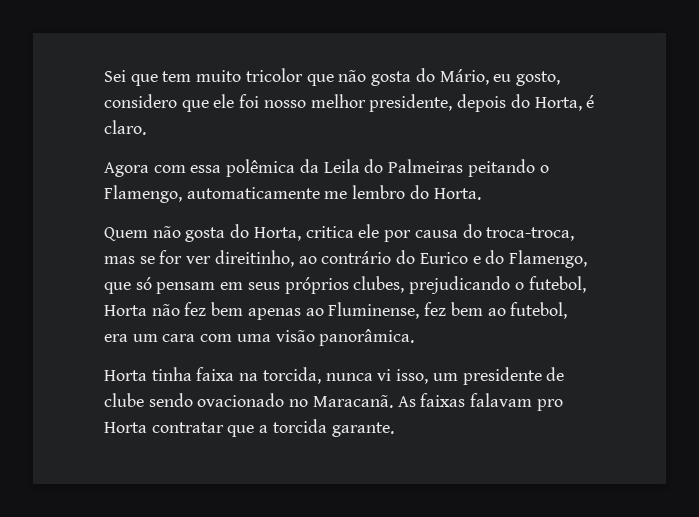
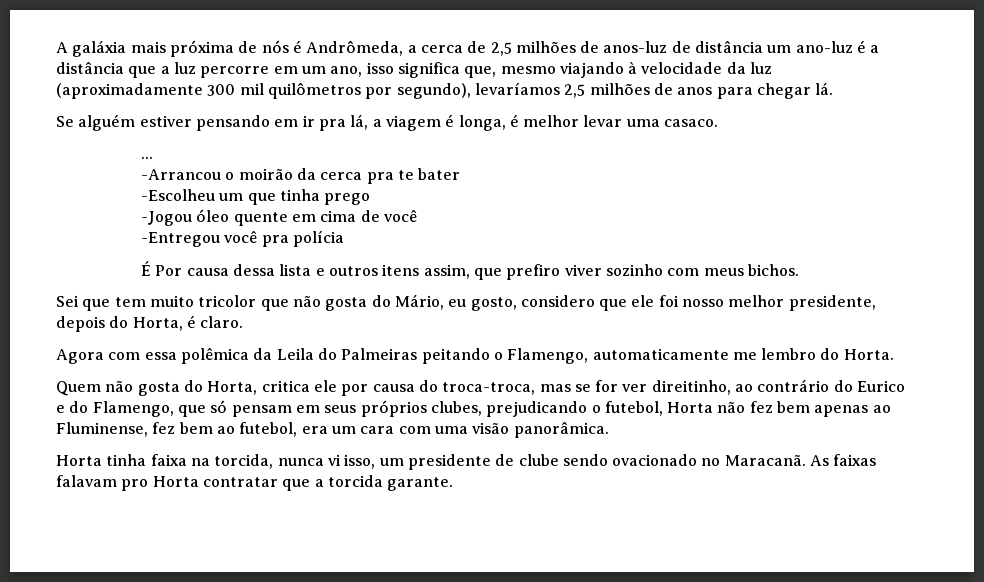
+ A galáxia mais próxima de nós é Andrômeda, a cerca de 2,5 milhões de anos-luz de distância um ano-luz é a distância que a luz percorre em um ano, isso significa que, mesmo viajando à velocidade da luz (aproximadamente 300 mil quilômetros por segundo), levaríamos 2,5 milhões de anos para chegar lá.
+ Se alguém estiver pensando em ir pra lá, a viagem é longa, é melhor levar uma casaco.
+ ...
+ -Arrancou o moirão da cerca pra te bater
+ -Escolheu um que tinha prego
+ -Jogou óleo quente em cima de você
+ -Entregou você pra polícia
+ É Por causa dessa lista e outros itens assim, que prefiro viver sozinho com meus bichos.

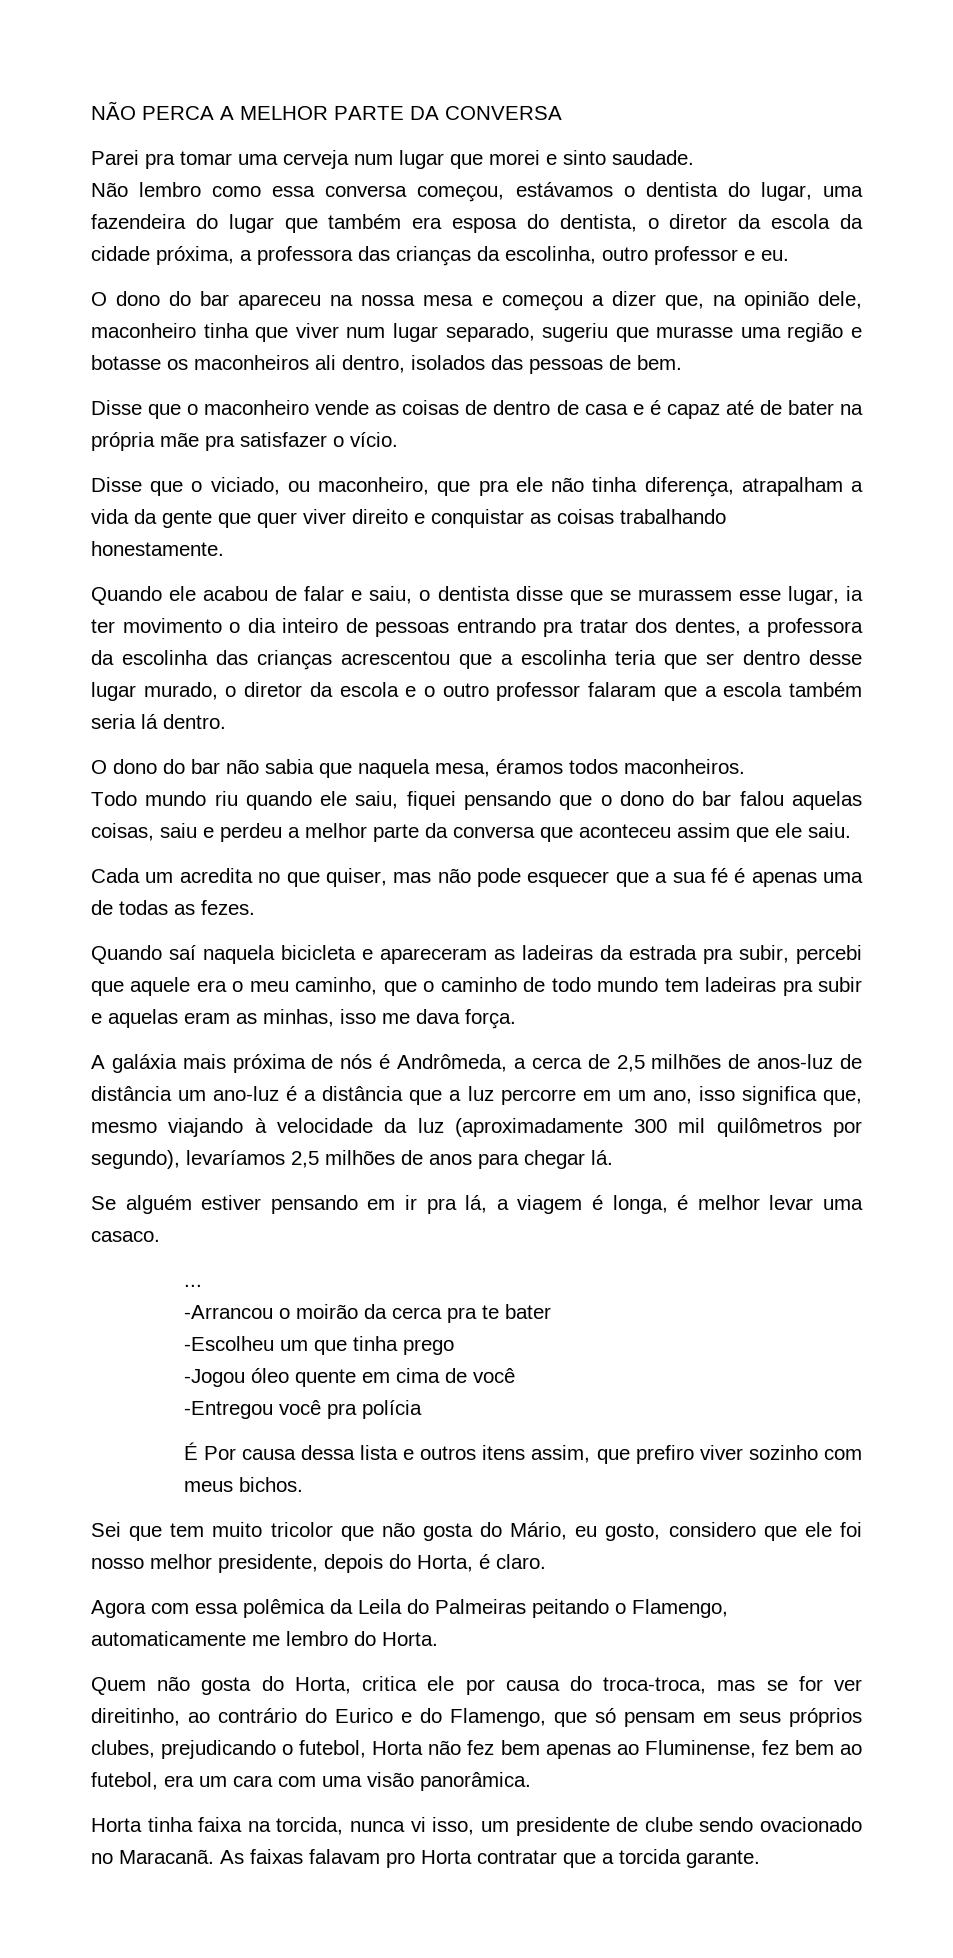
+ NÃO PERCA A MELHOR PARTE DA CONVERSA
+ Parei pra tomar uma cerveja num lugar que morei e sinto saudade.
+ Não lembro como essa conversa começou, estávamos o dentista do lugar, uma fazendeira do lugar que também era esposa do dentista, o diretor da escola da cidade próxima, a professora das crianças da escolinha, outro professor e eu.
+ O dono do bar apareceu na nossa mesa e começou a dizer que, na opinião dele, maconheiro tinha que viver num lugar separado, sugeriu que murasse uma região e botasse os maconheiros ali dentro, isolados das pessoas de bem.
+ Disse que o maconheiro vende as coisas de dentro de casa e é capaz até de bater na própria mãe pra satisfazer o vício.
+ Disse que o viciado, ou maconheiro, que pra ele não tinha diferença, atrapalham a vida da gente que quer viver direito e conquistar as coisas trabalhando honestamente.
+ Quando ele acabou de falar e saiu, o dentista disse que se murassem esse lugar, ia ter movimento o dia inteiro de pessoas entrando pra tratar dos dentes, a professora da escolinha das crianças acrescentou que a escolinha teria que ser dentro desse lugar murado, o diretor da escola e o outro professor falaram que a escola também seria lá dentro.
+ O dono do bar não sabia que naquela mesa, éramos todos maconheiros.
+ Todo mundo riu quando ele saiu, fiquei pensando que o dono do bar falou aquelas coisas, saiu e perdeu a melhor parte da conversa que aconteceu assim que ele saiu.
+ Cada um acredita no que quiser, mas não pode esquecer que a sua fé é apenas uma de todas as fezes.
+ Quando saí naquela bicicleta e apareceram as ladeiras da estrada pra subir, percebi que aquele era o meu caminho, que o caminho de todo mundo tem ladeiras pra subir e aquelas eram as minhas, isso me dava força.

